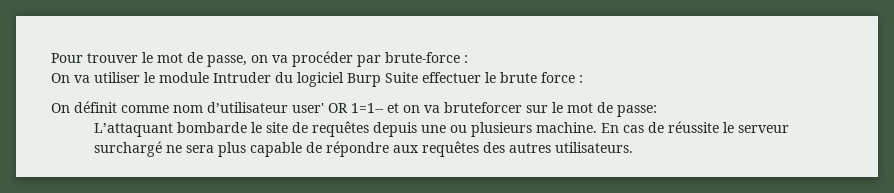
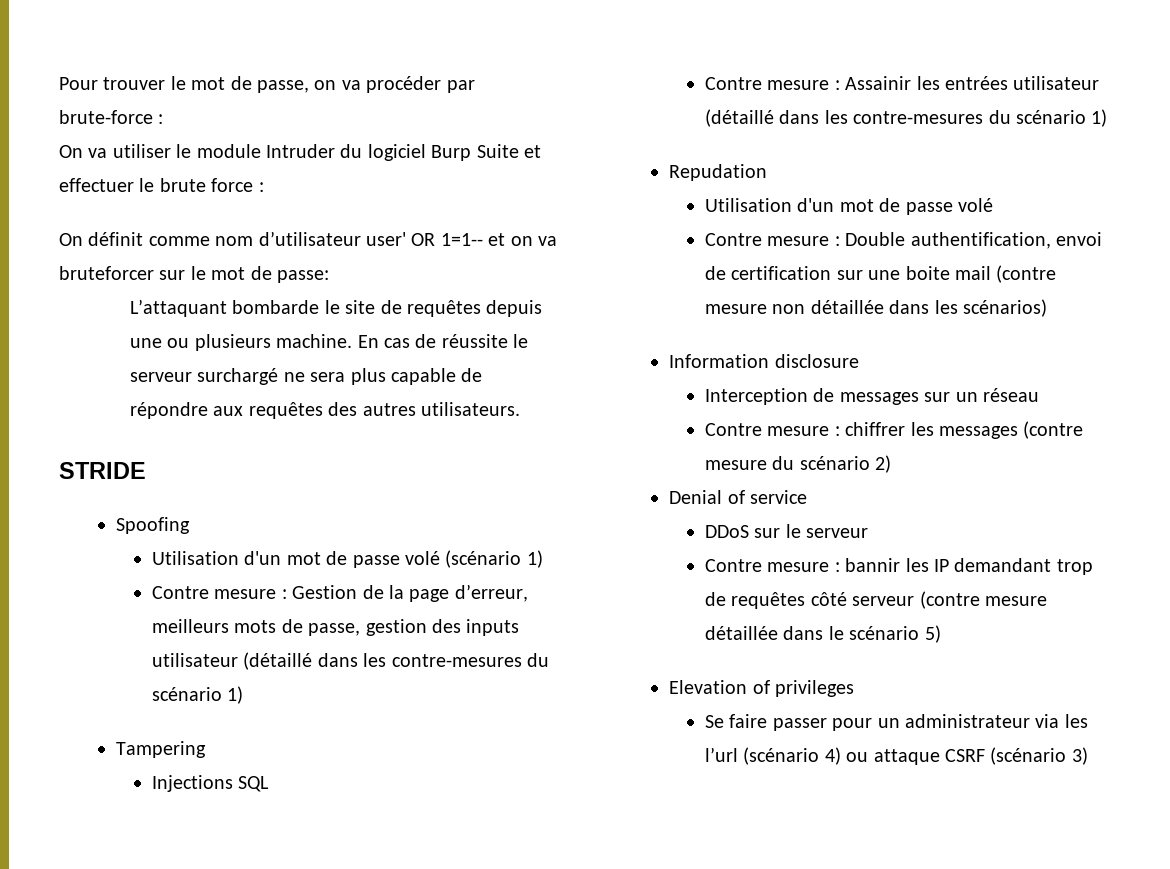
- On va utiliser le module Intruder du logiciel Burp Suite effectuer le brute force :
+ On va utiliser le module Intruder du logiciel Burp Suite et effectuer le brute force :
+ STRIDE
+ Spoofing
+ Utilisation d'un mot de passe volé (scénario 1)
+ Contre mesure : Gestion de la page d’erreur, meilleurs mots de passe, gestion des inputs utilisateur (détaillé dans les contre-mesures du scénario 1)
+ Tampering
+ Injections SQL
+ Contre mesure : Assainir les entrées utilisateur (détaillé dans les contre-mesures du scénario 1)
+ Repudation
+ Utilisation d'un mot de passe volé
+ Contre mesure : Double authentification, envoi de certification sur une boite mail (contre mesure non détaillée dans les scénarios)
+ Information disclosure
+ Interception de messages sur un réseau
+ Contre mesure : chiffrer les messages (contre mesure du scénario 2)
+ Denial of service
+ DDoS sur le serveur
+ Contre mesure : bannir les IP demandant trop de requêtes côté serveur (contre mesure détaillée dans le scénario 5)
+ Elevation of privileges
+ Se faire passer pour un administrateur via les l’url (scénario 4) ou attaque CSRF (scénario 3)

